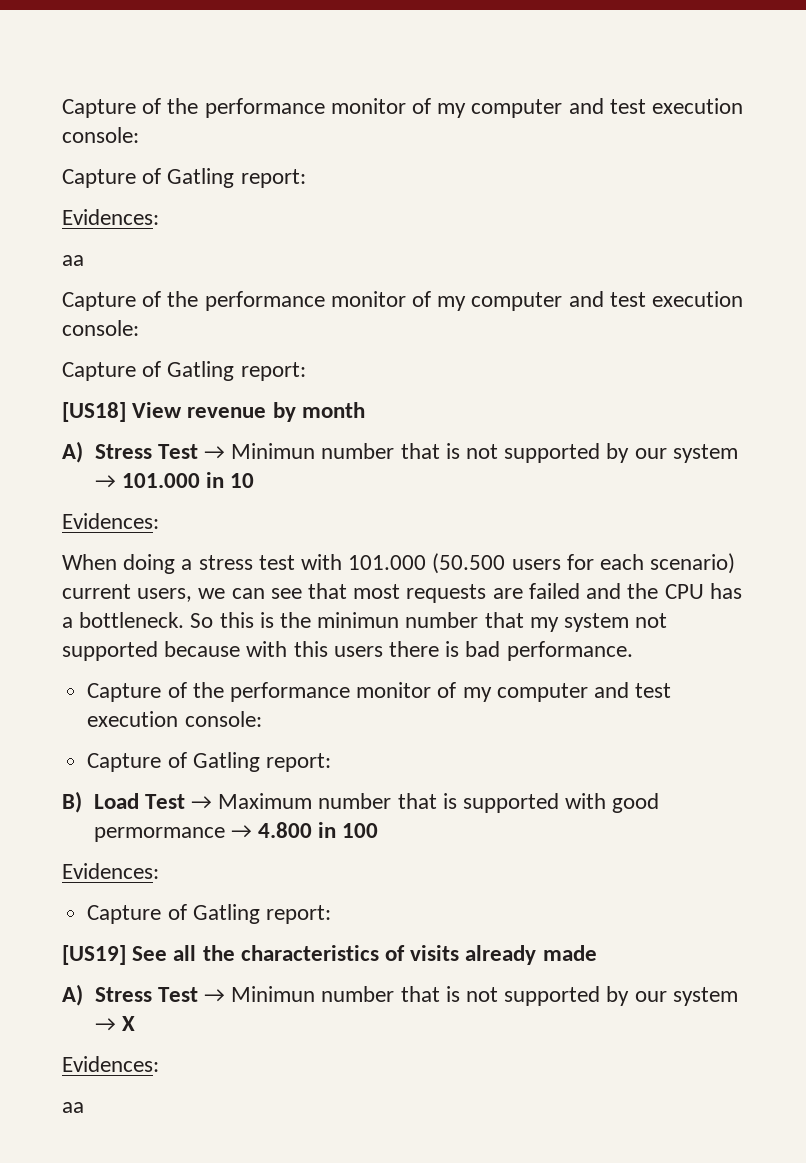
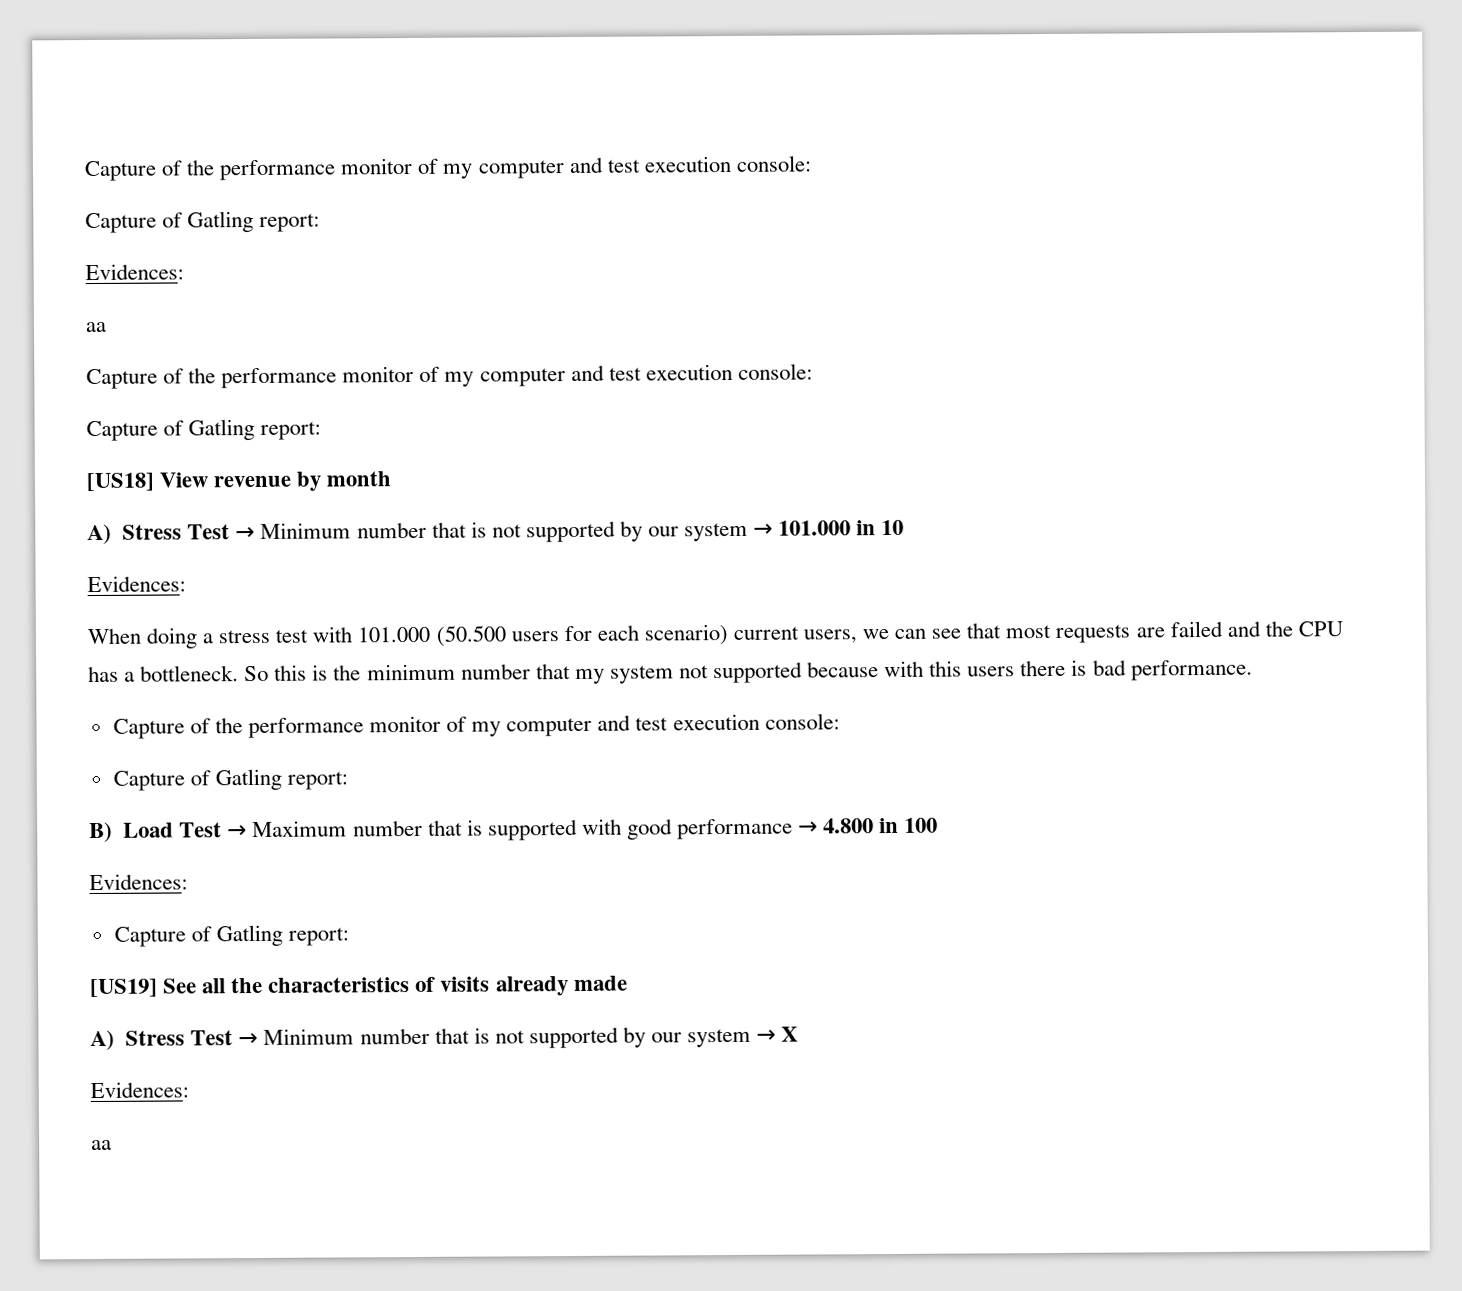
- A) Stress Test → Minimun number that is not supported by our system → 101.000 in 10
+ A) Stress Test → Minimum number that is not supported by our system → 101.000 in 10
- So this is the minimun number that my system not supported because with this users there is bad performance.
+ So this is the minimum number that my system not supported because with this users there is bad performance.
- B) Load Test → Maximum number that is supported with good permormance → 4.800 in 100
+ B) Load Test → Maximum number that is supported with good performance → 4.800 in 100
- A) Stress Test → Minimun number that is not supported by our system → X
+ A) Stress Test → Minimum number that is not supported by our system → X

